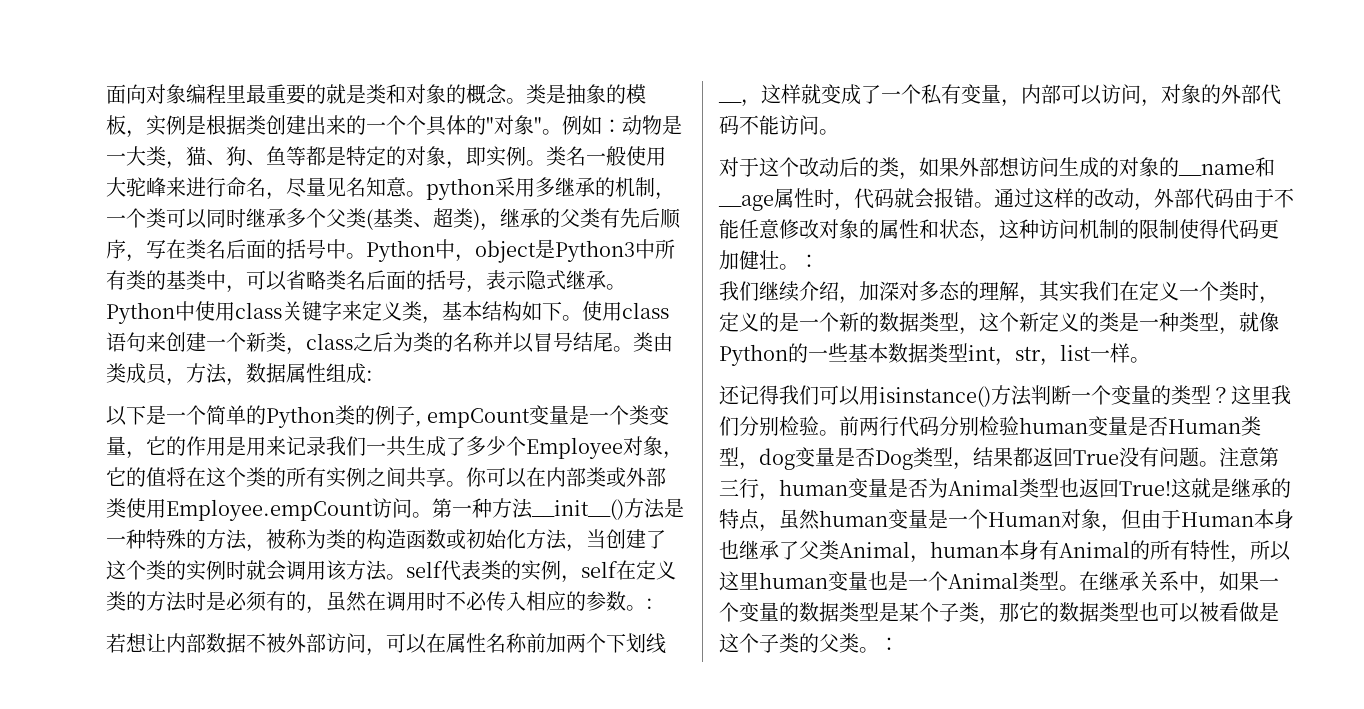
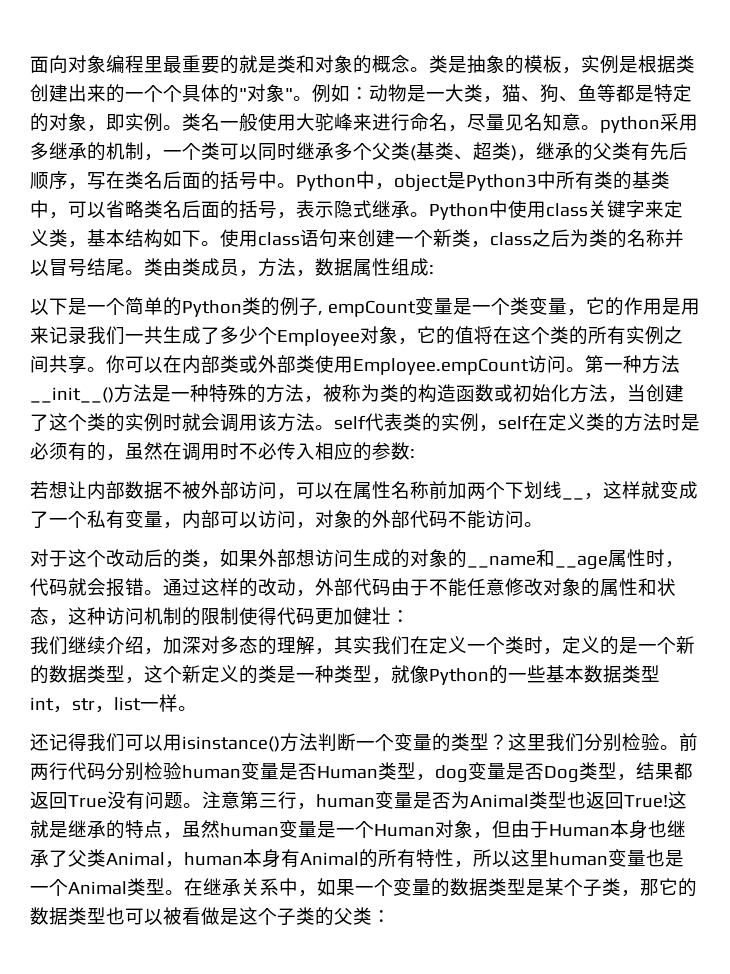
- 第一种方法__init__()方法是一种特殊的方法，被称为类的构造函数或初始化方法，当创建了这个类的实例时就会调用该方法。self代表类的实例，self在定义类的方法时是必须有的，虽然在调用时不必传入相应的参数。:
+ 第一种方法__init__()方法是一种特殊的方法，被称为类的构造函数或初始化方法，当创建了这个类的实例时就会调用该方法。self代表类的实例，self在定义类的方法时是必须有的，虽然在调用时不必传入相应的参数:
- 通过这样的改动，外部代码由于不能任意修改对象的属性和状态，这种访问机制的限制使得代码更加健壮。：
+ 通过这样的改动，外部代码由于不能任意修改对象的属性和状态，这种访问机制的限制使得代码更加健壮：
- 在继承关系中，如果一个变量的数据类型是某个子类，那它的数据类型也可以被看做是这个子类的父类。：
+ 在继承关系中，如果一个变量的数据类型是某个子类，那它的数据类型也可以被看做是这个子类的父类：

